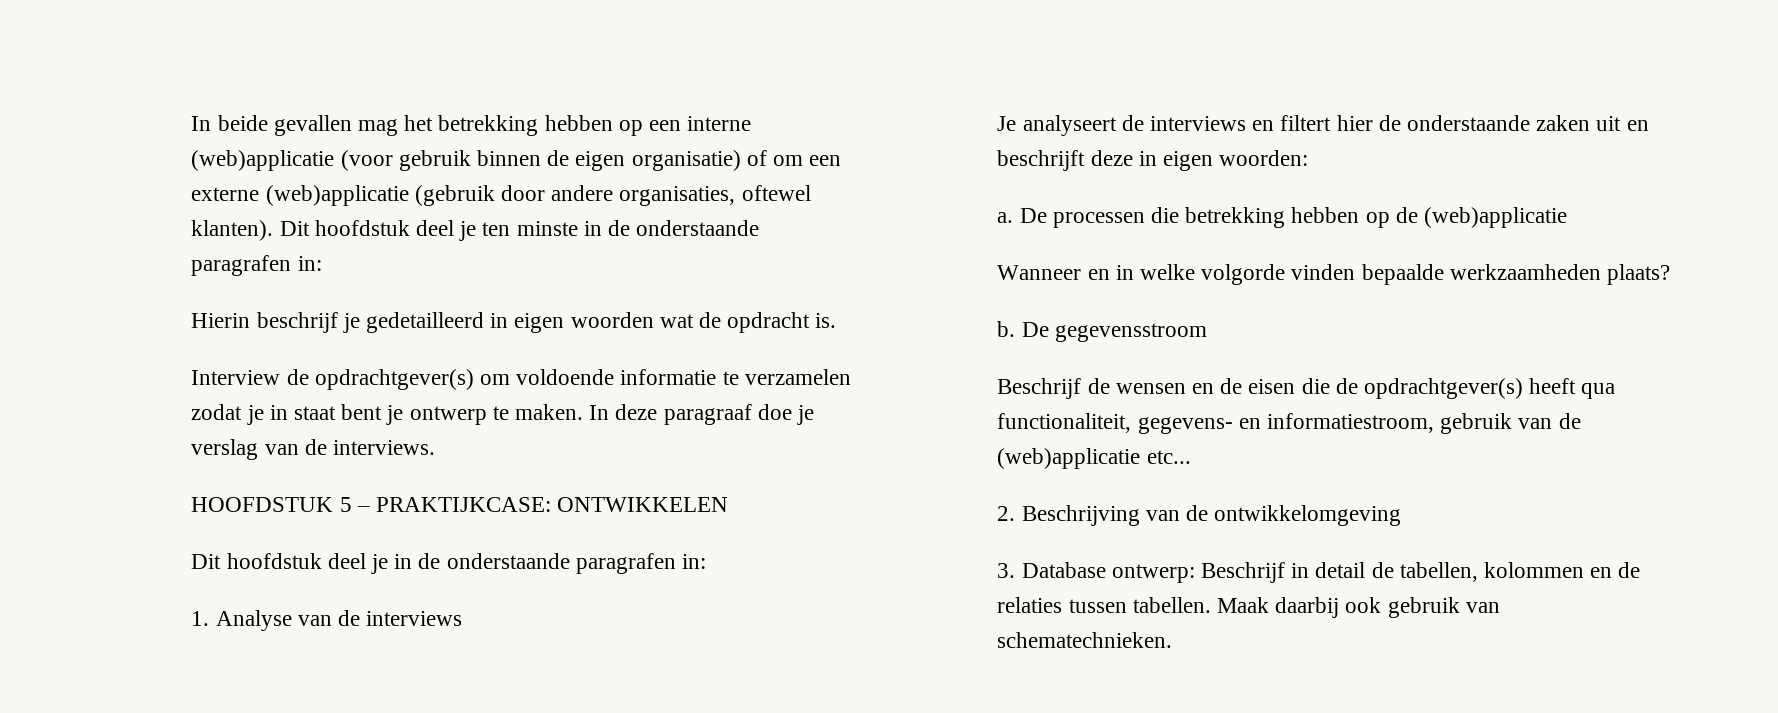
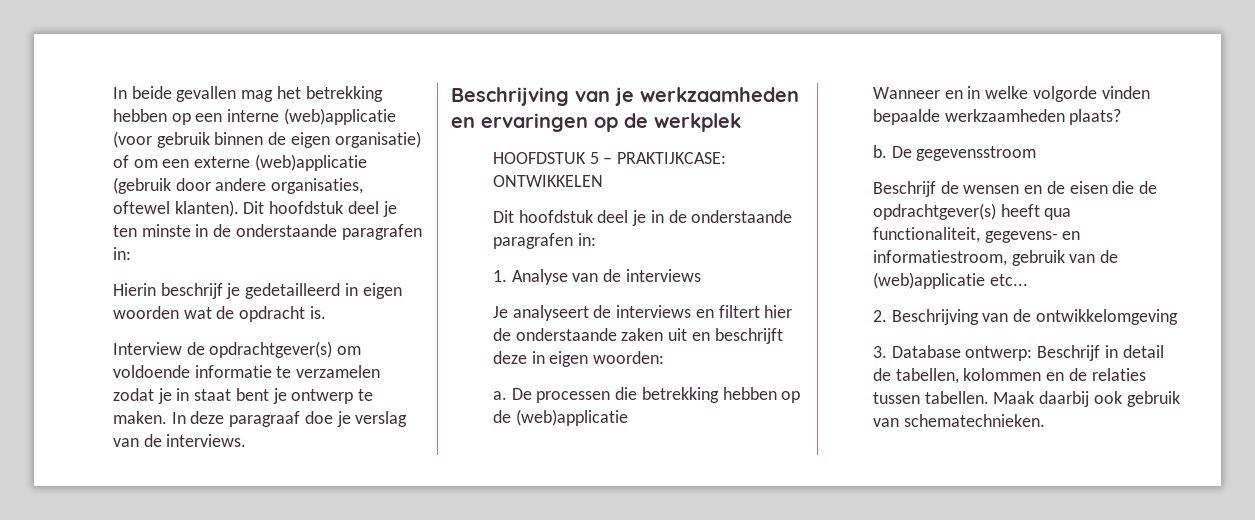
+ Beschrijving van je werkzaamheden en ervaringen op de werkplek

